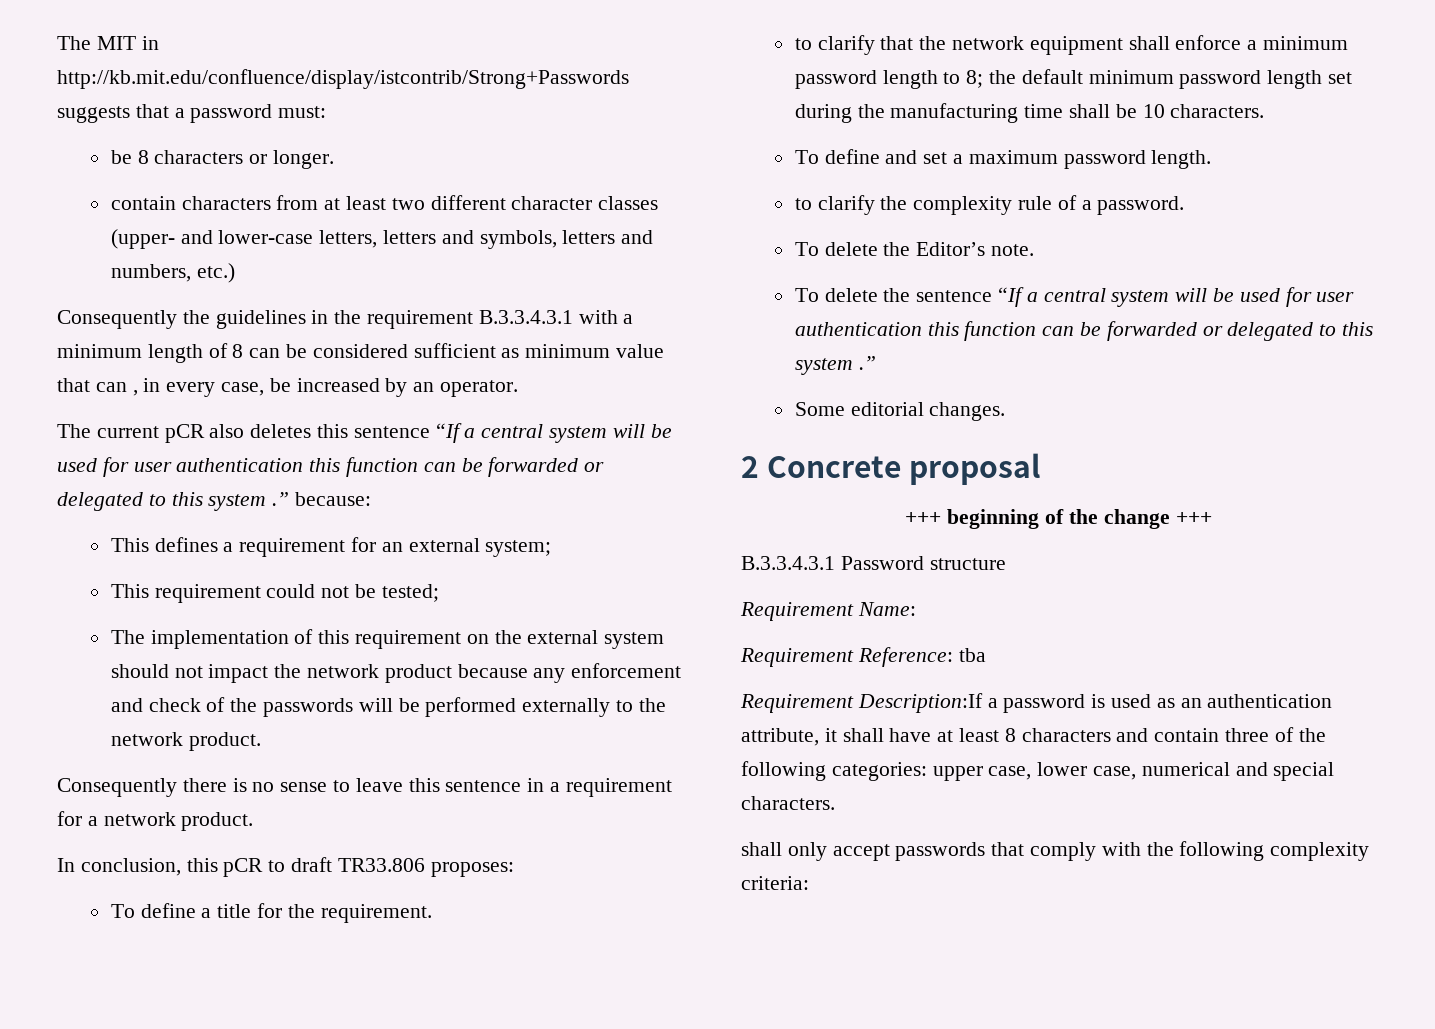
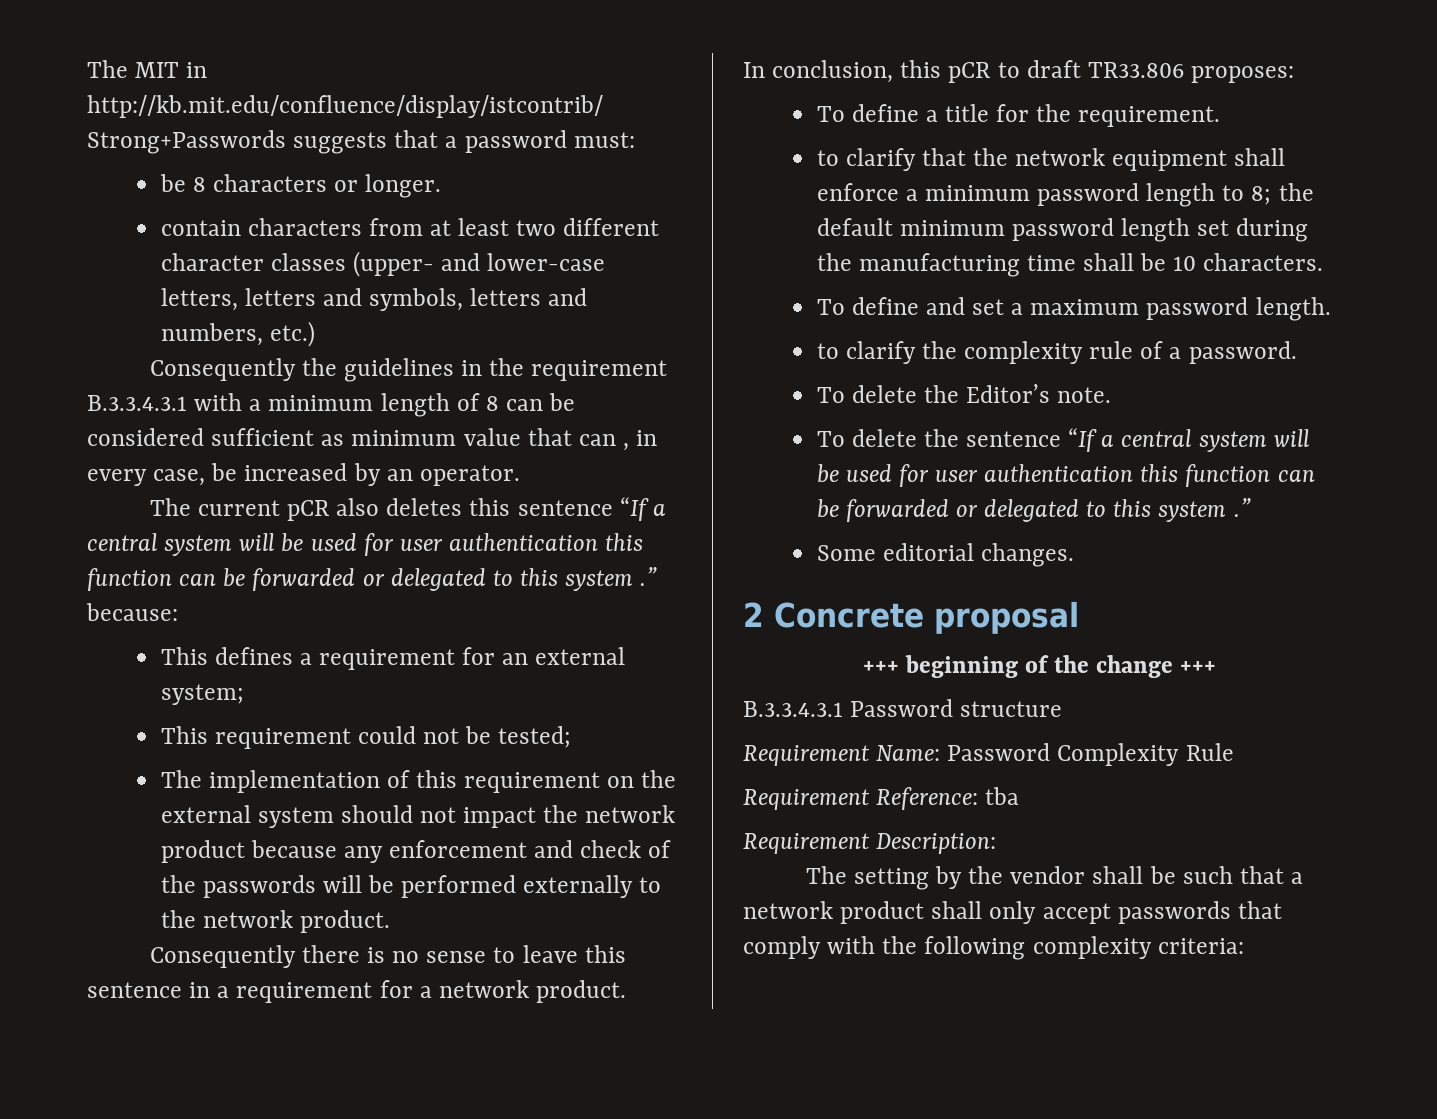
- Requirement Name:
+ Requirement Name: Password Complexity Rule
- Requirement Description:If a password is used as an authentication attribute, it shall have at least 8 characters and contain three of the following categories: upper case, lower case, numerical and special characters.
- shall only accept passwords that comply with the following complexity criteria:
+ Requirement Description:
+ The setting by the vendor shall be such that a network product shall only accept passwords that comply with the following complexity criteria:

